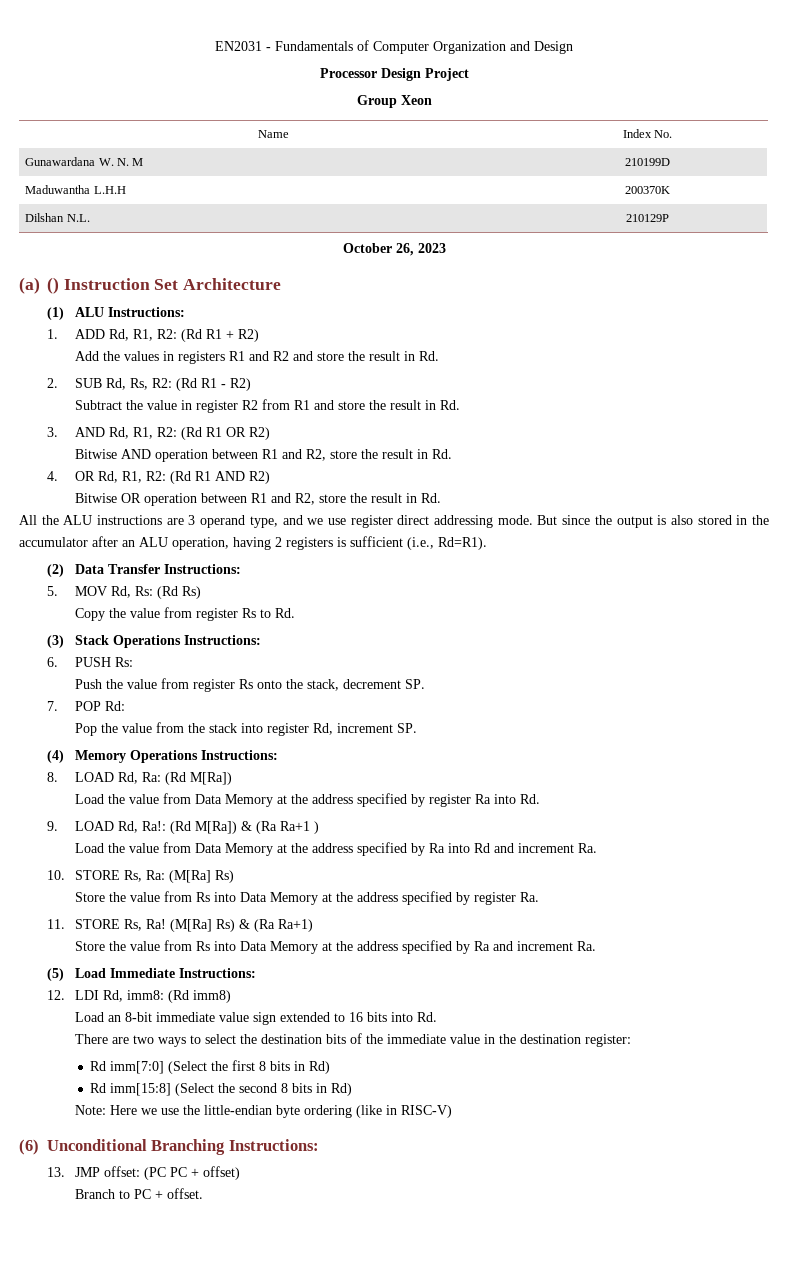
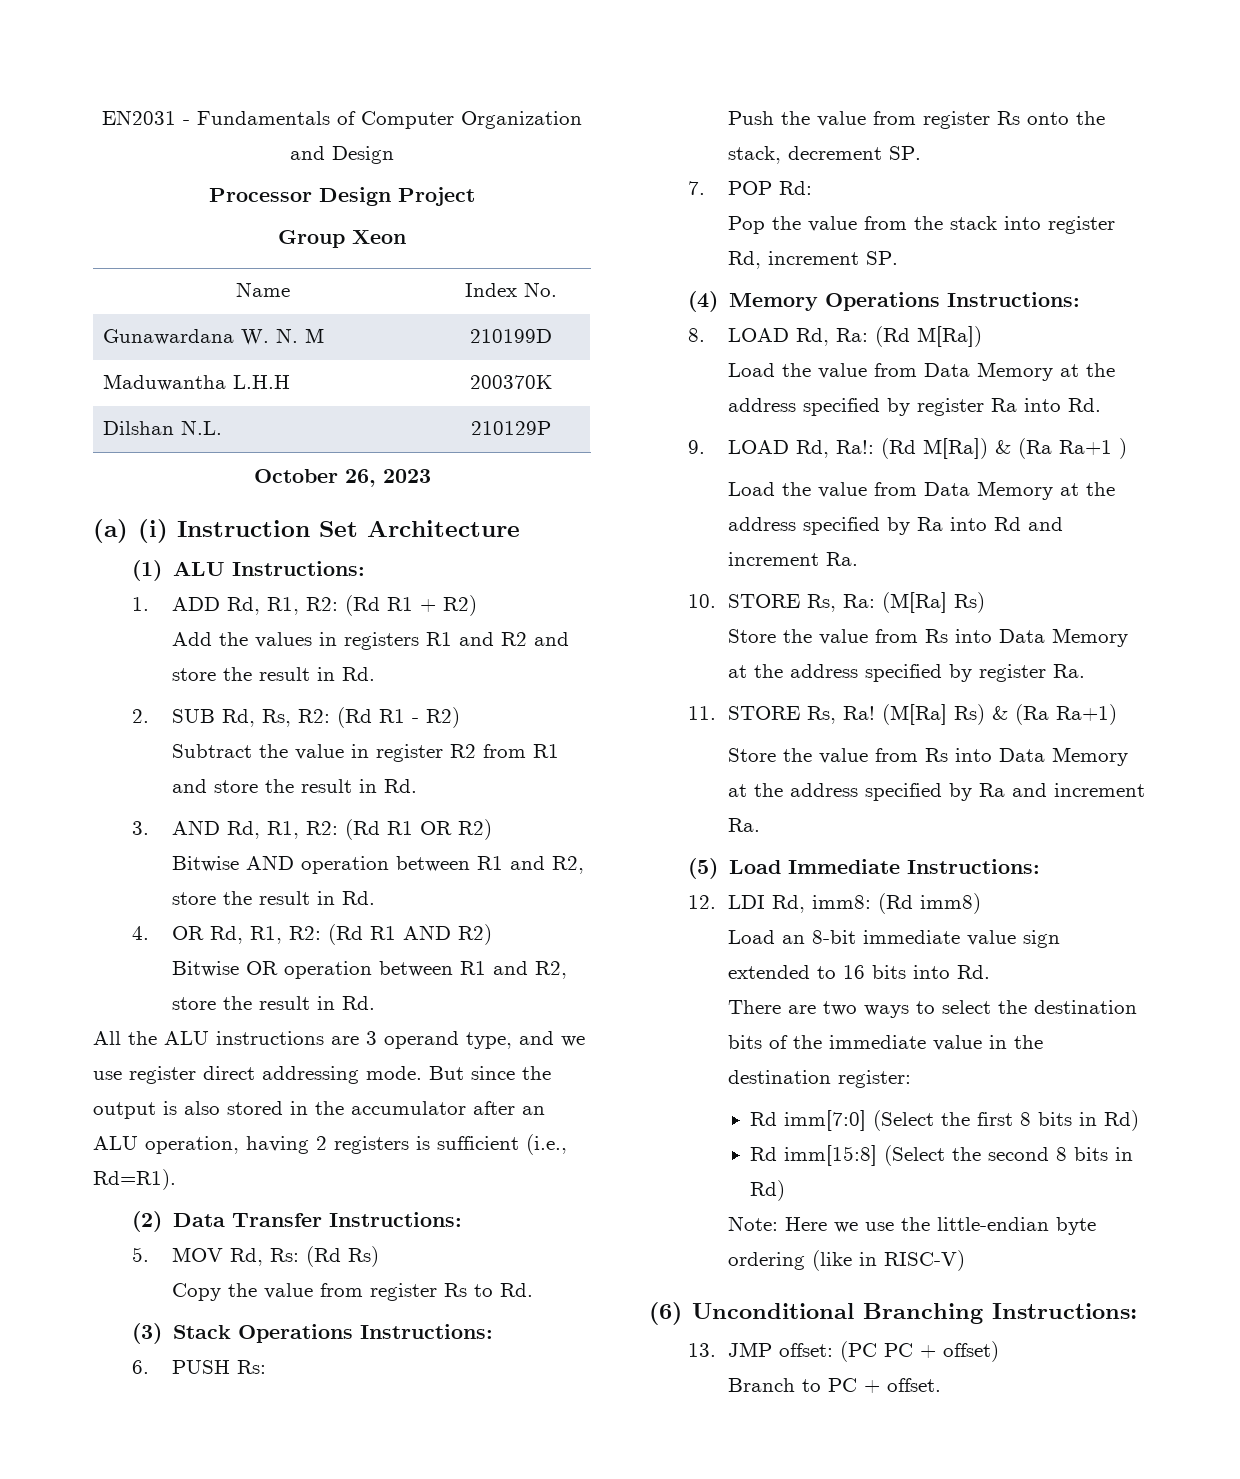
- (a) () Instruction Set Architecture
+ (a) (i) Instruction Set Architecture

